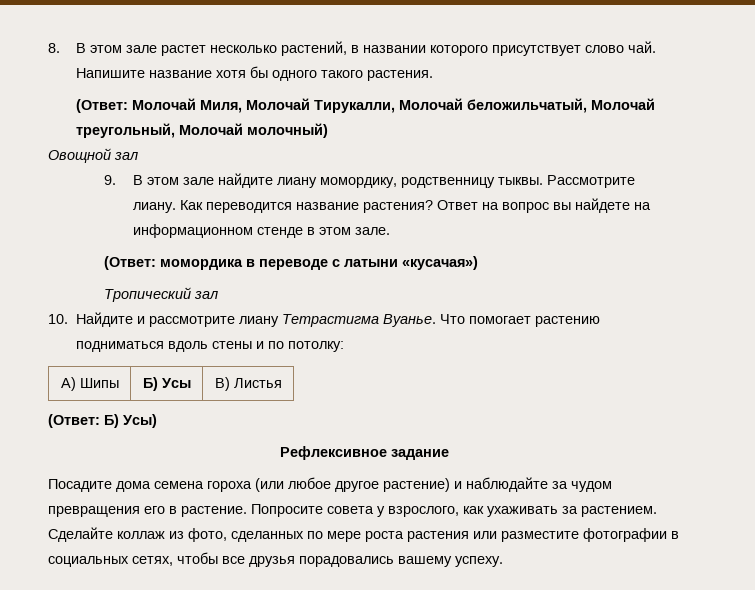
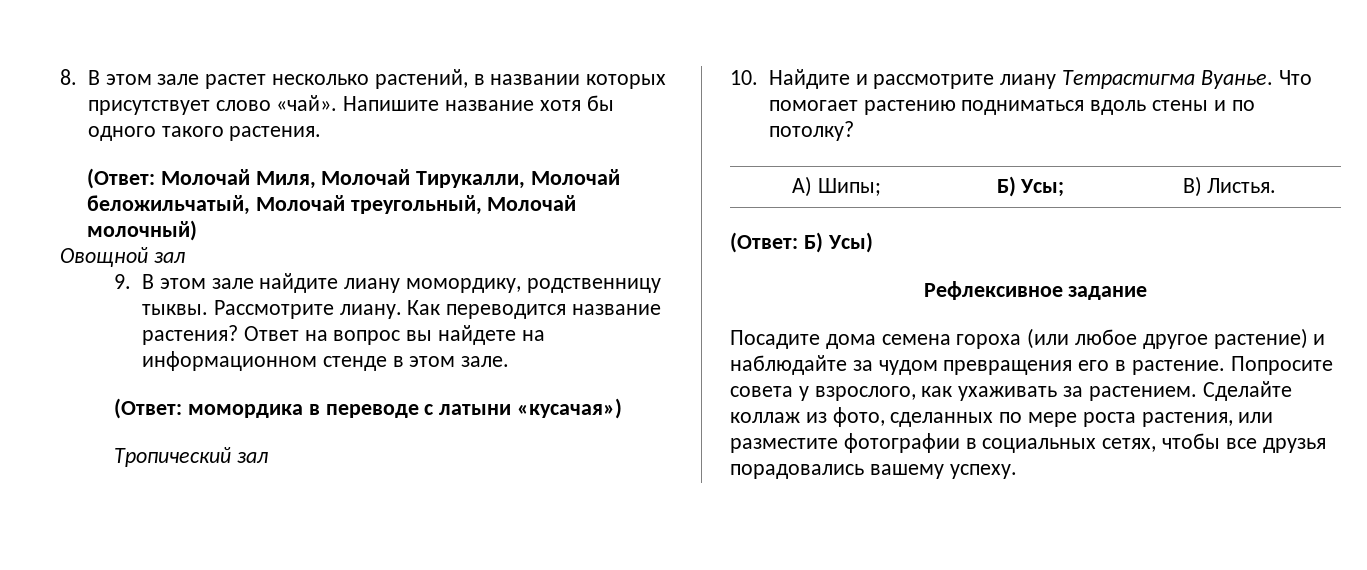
- 8. В этом зале растет несколько растений, в названии которого присутствует слово чай.
+ 8. В этом зале растет несколько растений, в названии которых присутствует слово «чай».
- Что помогает растению подниматься вдоль стены и по потолку:
+ Что помогает растению подниматься вдоль стены и по потолку?
- А) Шипы | Б) Усы | В) Листья
+ А) Шипы; | Б) Усы; | В) Листья.
- Сделайте коллаж из фото, сделанных по мере роста растения или разместите фотографии в социальных сетях, чтобы все друзья порадовались вашему успеху.
+ Сделайте коллаж из фото, сделанных по мере роста растения, или разместите фотографии в социальных сетях, чтобы все друзья порадовались вашему успеху.

